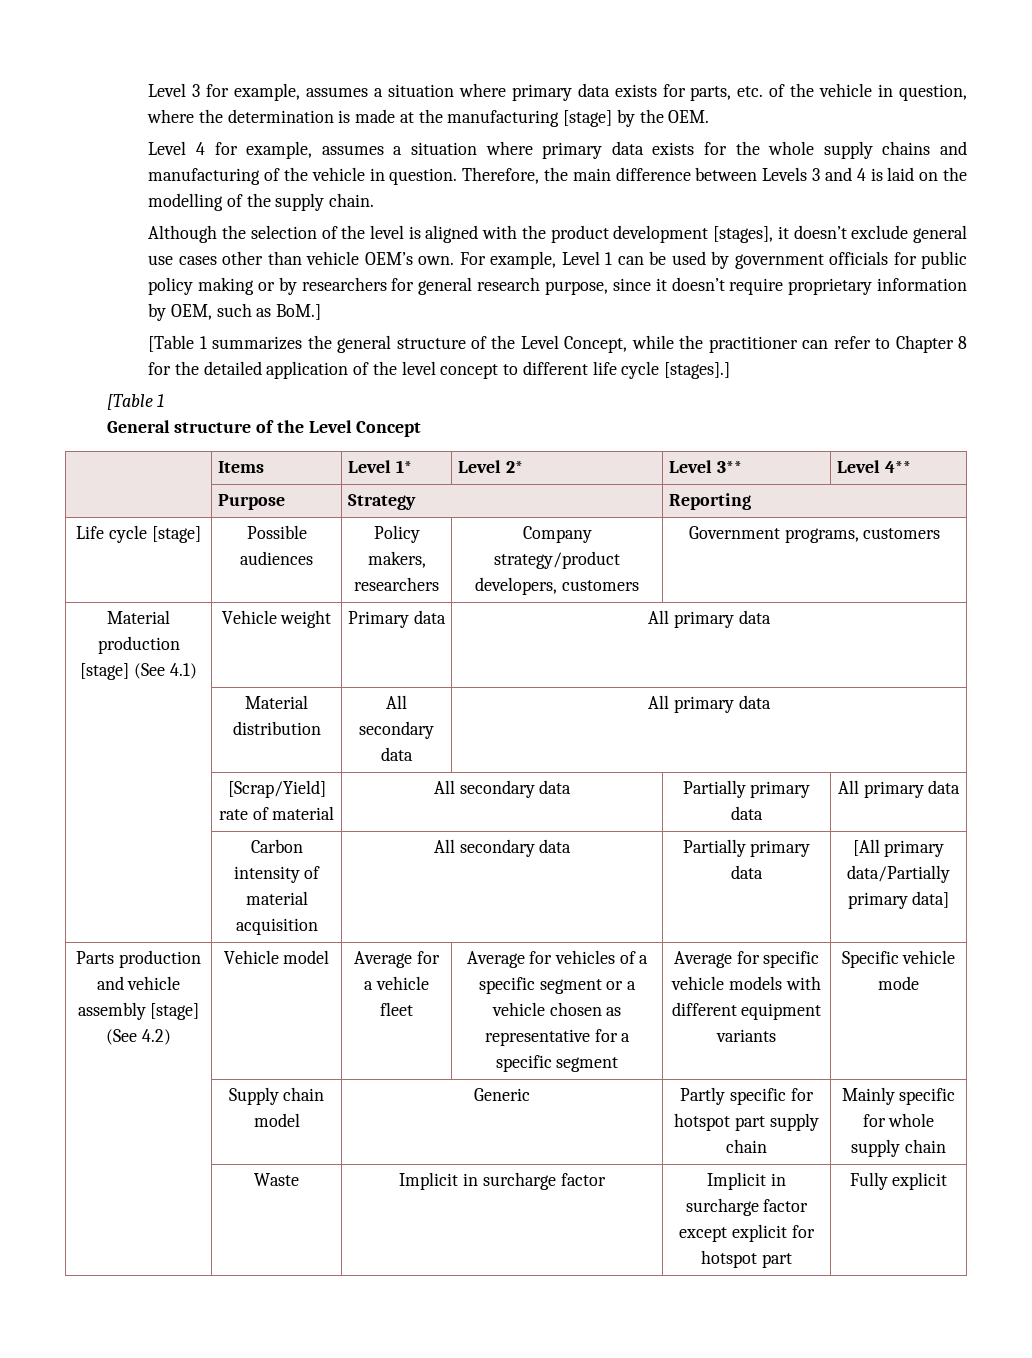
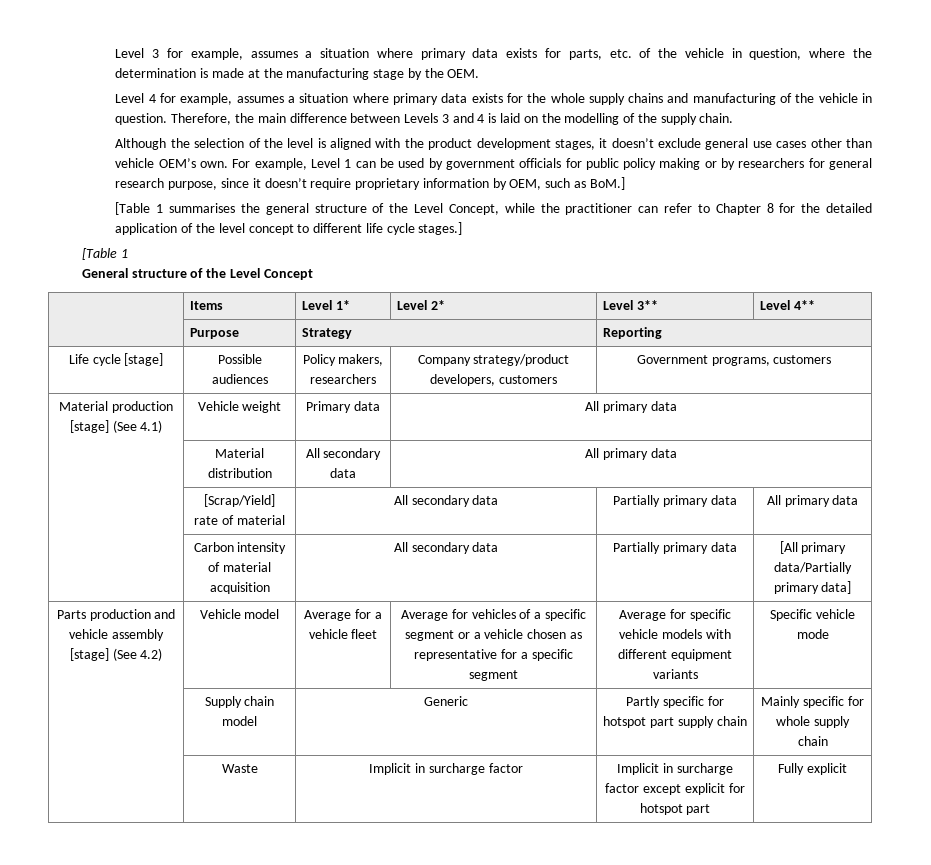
- Level 3 for example, assumes a situation where primary data exists for parts, etc. of the vehicle in question, where the determination is made at the manufacturing [stage] by the OEM.
+ Level 3 for example, assumes a situation where primary data exists for parts, etc. of the vehicle in question, where the determination is made at the manufacturing stage by the OEM.
- Although the selection of the level is aligned with the product development [stages], it doesn’t exclude general use cases other than vehicle OEM’s own.
+ Although the selection of the level is aligned with the product development stages, it doesn’t exclude general use cases other than vehicle OEM’s own.
- [Table 1 summarizes the general structure of the Level Concept, while the practitioner can refer to Chapter 8 for the detailed application of the level concept to different life cycle [stages].]
+ [Table 1 summarises the general structure of the Level Concept, while the practitioner can refer to Chapter 8 for the detailed application of the level concept to different life cycle stages.]

